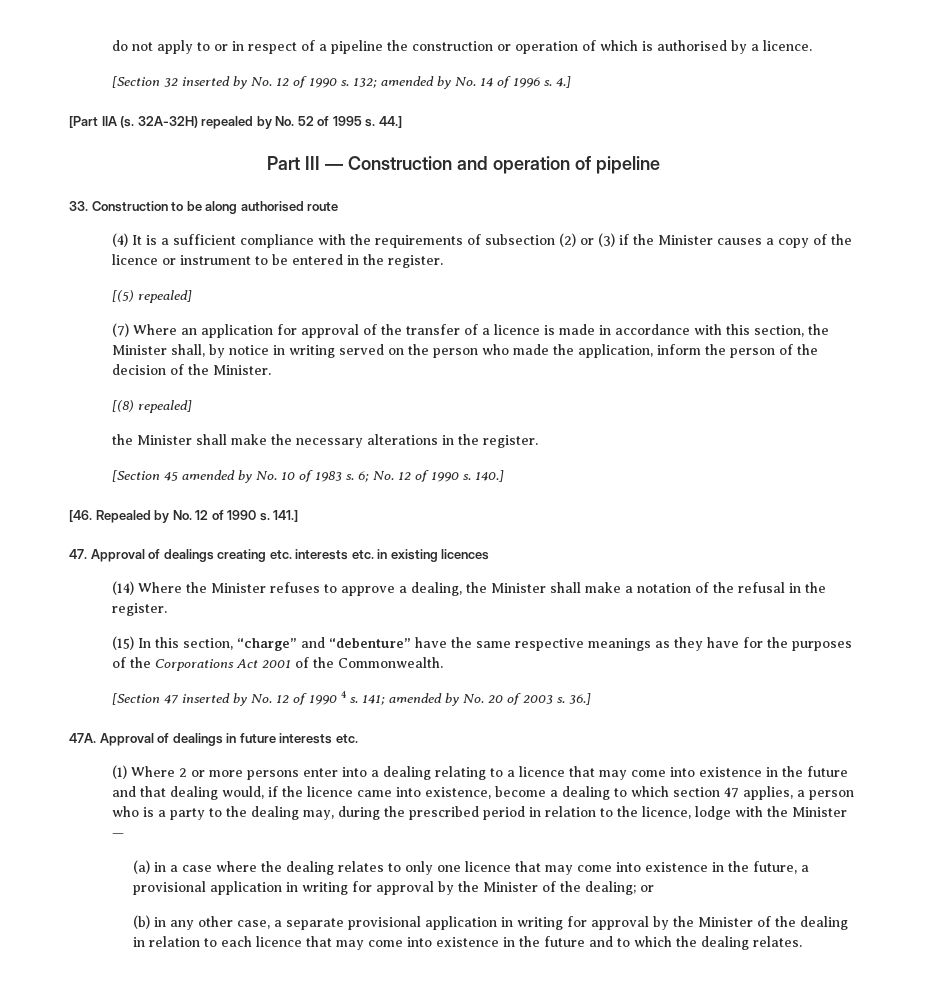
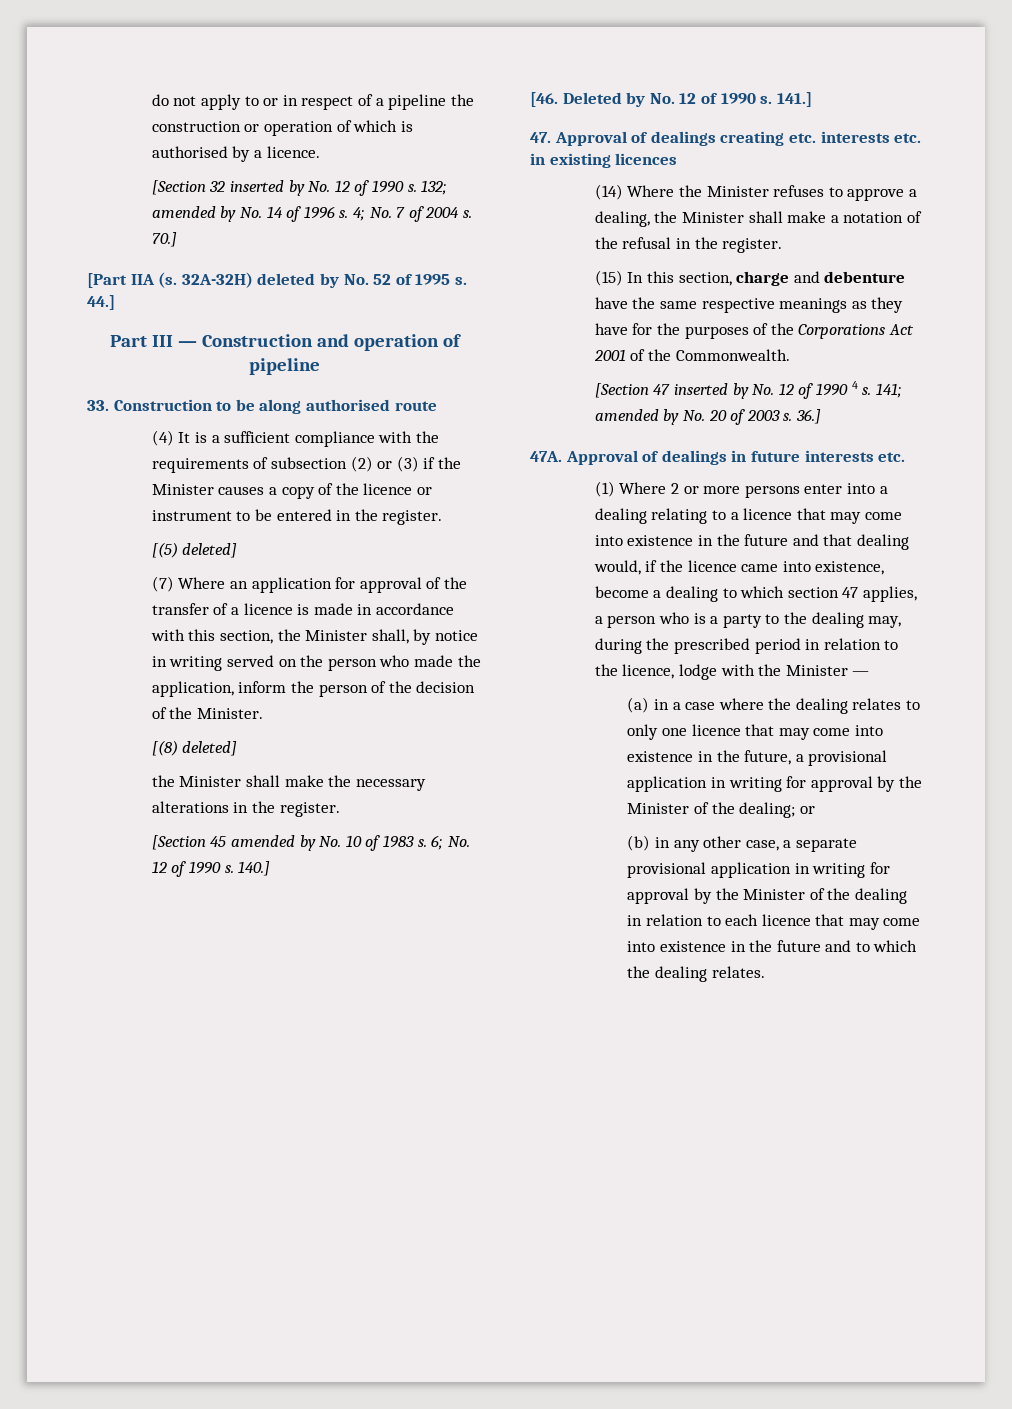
- 4.]
+ 4; No. 7 of 2004 s. 70.]
- 32A-32H) repealed by No. 52 of 1995 s.
+ 32A-32H) deleted by No. 52 of 1995 s.
- [(5) repealed]
+ [(5) deleted]
- [(8) repealed]
+ [(8) deleted]
- [46. Repealed by No. 12 of 1990 s.
+ [46. Deleted by No. 12 of 1990 s.
- (15) In this section, “charge” and “debenture” have the same respective meanings as they have for the purposes of the Corporations Act 2001 of the Commonwealth.
+ (15) In this section, charge and debenture have the same respective meanings as they have for the purposes of the Corporations Act 2001 of the Commonwealth.

